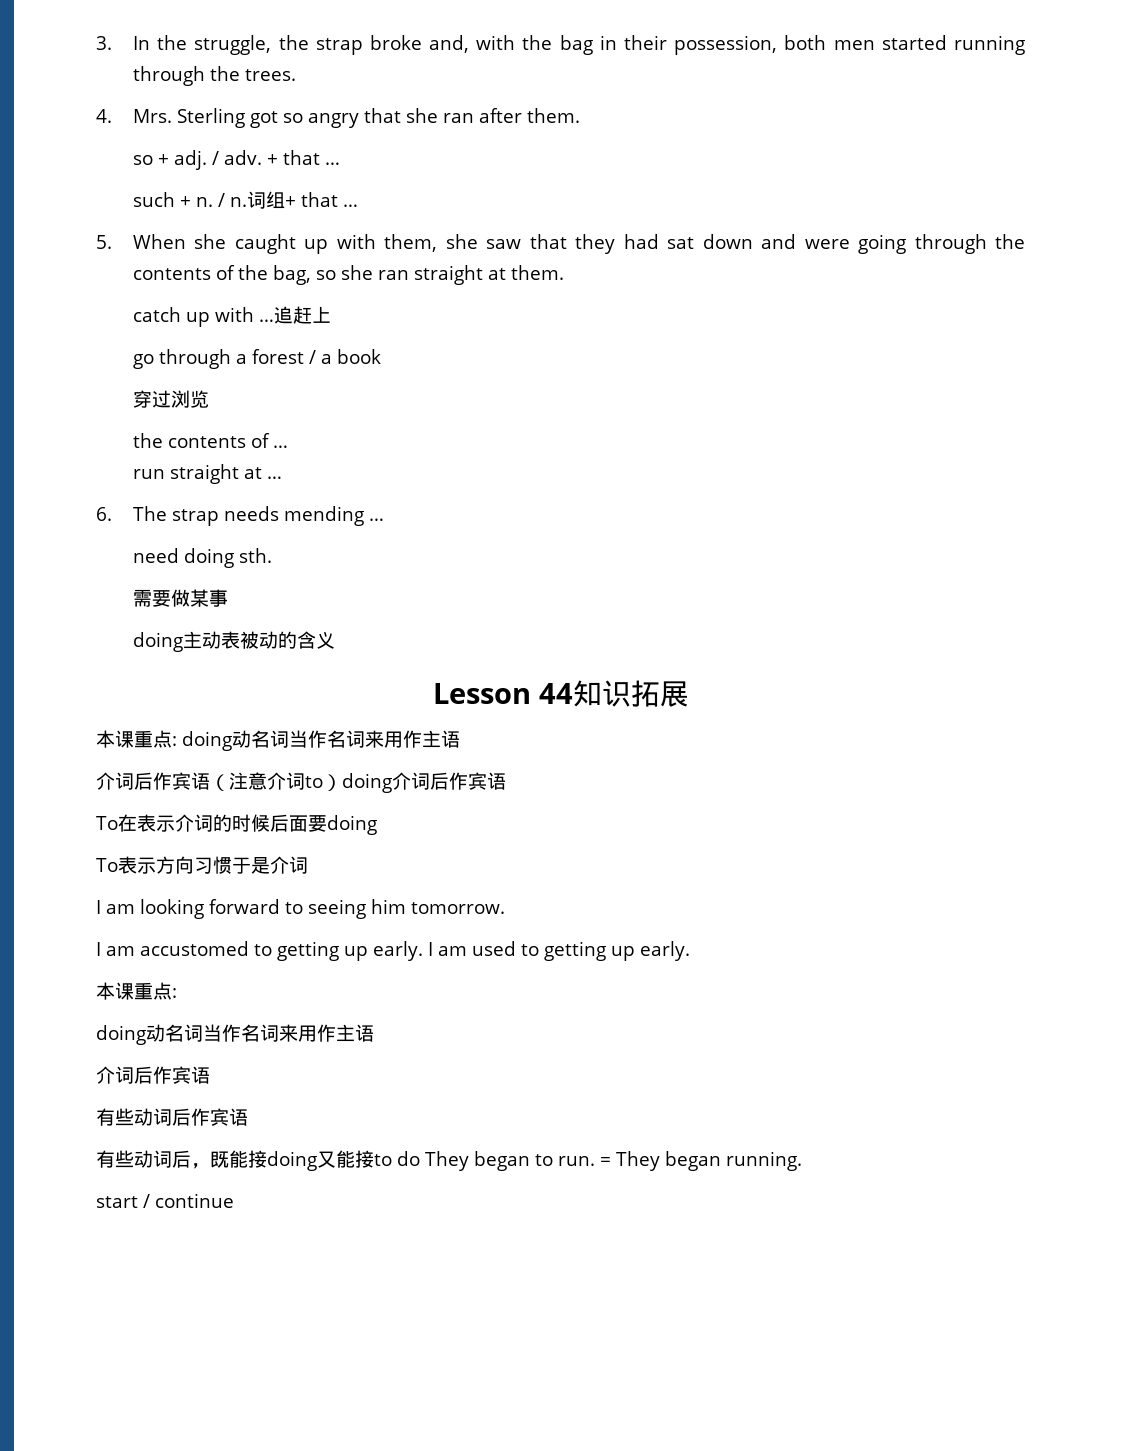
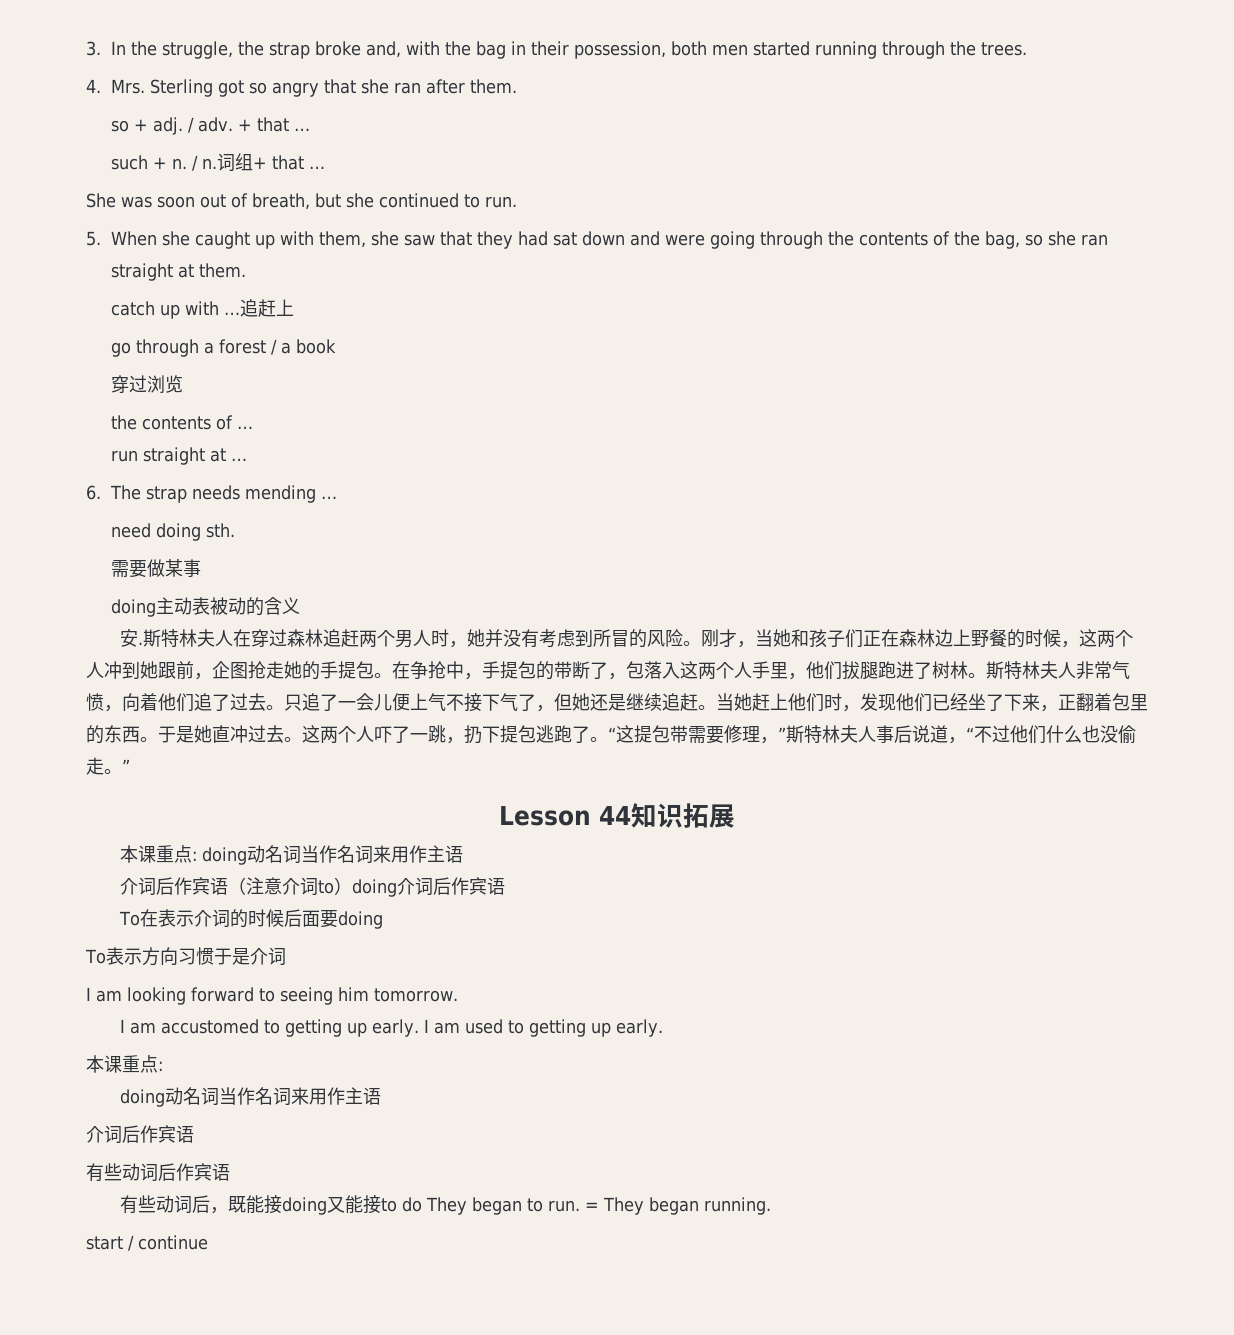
+ She was soon out of breath, but she continued to run.
+ 安.斯特林夫人在穿过森林追赶两个男人时，她并没有考虑到所冒的风险。刚才，当她和孩子们正在森林边上野餐的时候，这两个人冲到她跟前，企图抢走她的手提包。在争抢中，手提包的带断了，包落入这两个人手里，他们拔腿跑进了树林。斯特林夫人非常气愤，向着他们追了过去。只追了一会儿便上气不接下气了，但她还是继续追赶。当她赶上他们时，发现他们已经坐了下来，正翻着包里的东西。于是她直冲过去。这两个人吓了一跳，扔下提包逃跑了。“这提包带需要修理，”斯特林夫人事后说道，“不过他们什么也没偷走。”

